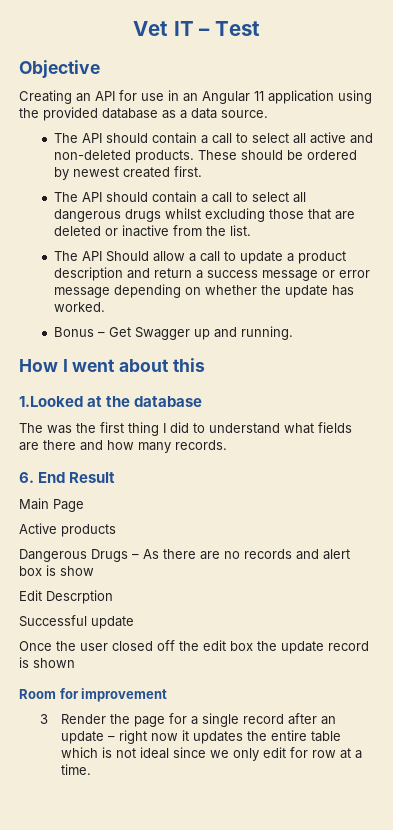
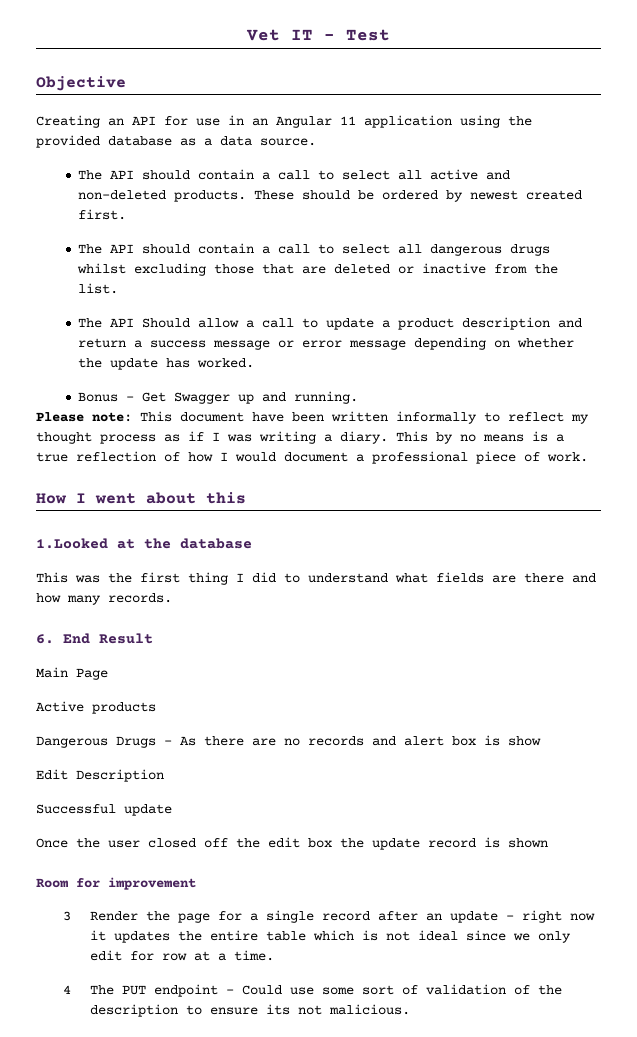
+ Please note: This document have been written informally to reflect my thought process as if I was writing a diary. This by no means is a true reflection of how I would document a professional piece of work.
- The was the first thing I did to understand what fields are there and how many records.
+ This was the first thing I did to understand what fields are there and how many records.
- Edit Descrption
+ Edit Description
+ 4 The PUT endpoint - Could use some sort of validation of the description to ensure its not malicious.

